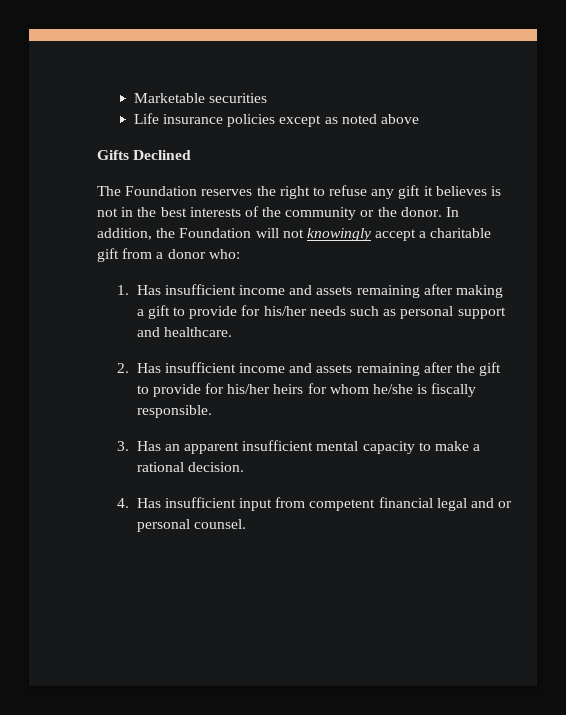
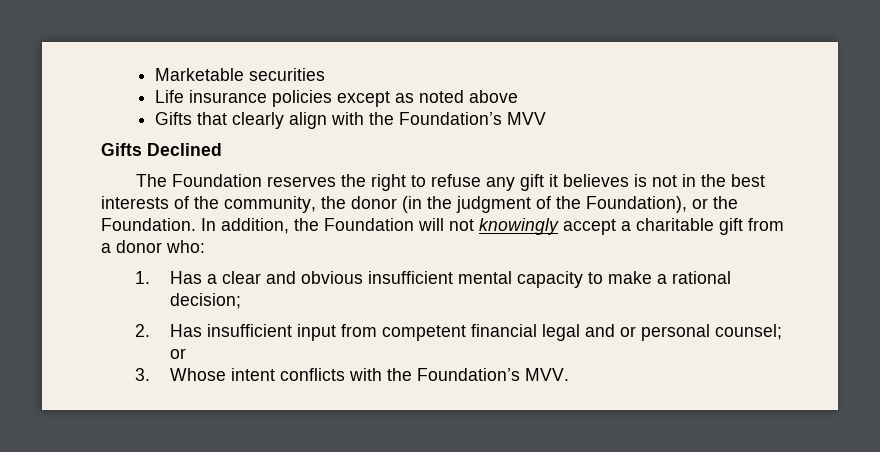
+ Gifts that clearly align with the Foundation’s MVV
- The Foundation reserves the right to refuse any gift it believes is not in the best interests of the community or the donor.
+ The Foundation reserves the right to refuse any gift it believes is not in the best interests of the community, the donor (in the judgment of the Foundation), or the Foundation.
- 1. Has insufficient income and assets remaining after making a gift to provide for his/her needs such as personal support and healthcare.
- 2. Has insufficient income and assets remaining after the gift to provide for his/her heirs for whom he/she is fiscally responsible.
- 3. Has an apparent insufficient mental capacity to make a rational decision.
- 4. Has insufficient input from competent financial legal and or personal counsel.
+ 1. Has a clear and obvious insufficient mental capacity to make a rational decision;
+ 2. Has insufficient input from competent financial legal and or personal counsel; or
+ 3. Whose intent conflicts with the Foundation’s MVV.

